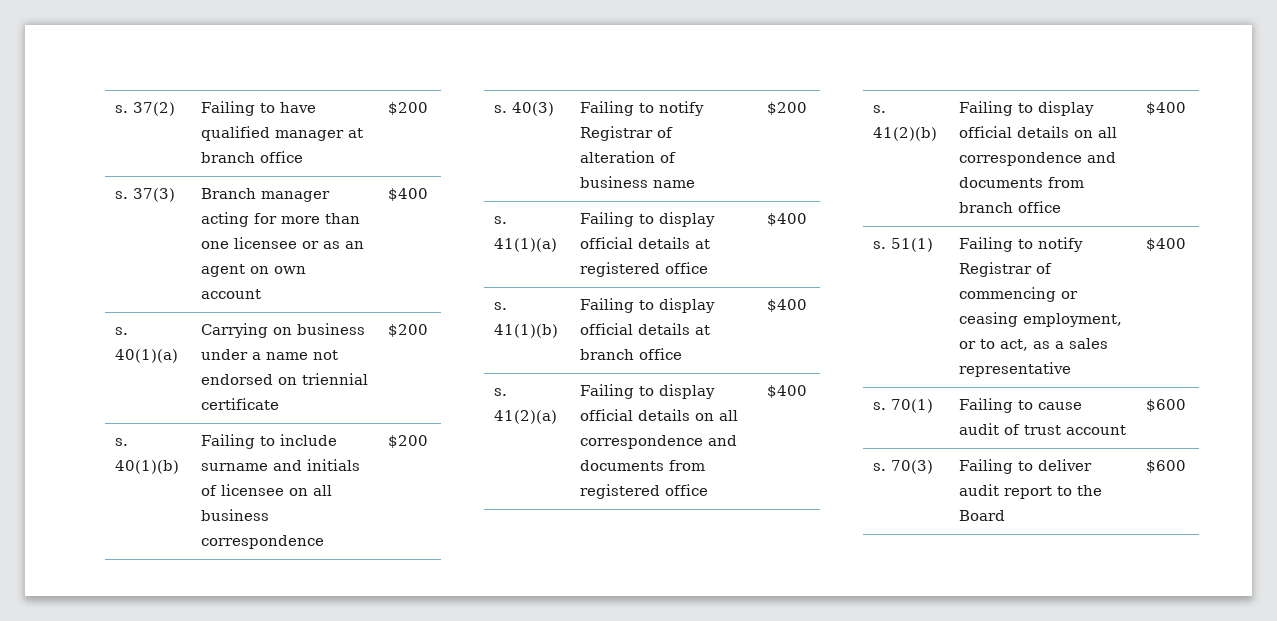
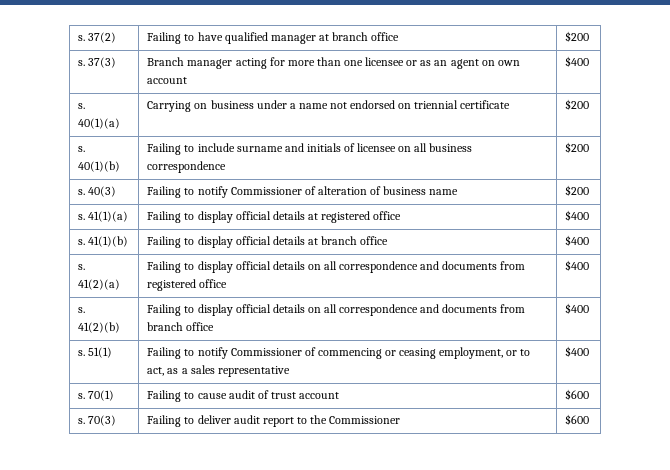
- s. 40(3) | Failing to notify Registrar of alteration of business name | $200
+ s. 40(3) | Failing to notify Commissioner of alteration of business name | $200
- s. 51(1) | Failing to notify Registrar of commencing or ceasing employment, or to act, as a sales representative | $400
+ s. 51(1) | Failing to notify Commissioner of commencing or ceasing employment, or to act, as a sales representative | $400
- s. 70(3) | Failing to deliver audit report to the Board | $600
+ s. 70(3) | Failing to deliver audit report to the Commissioner | $600

